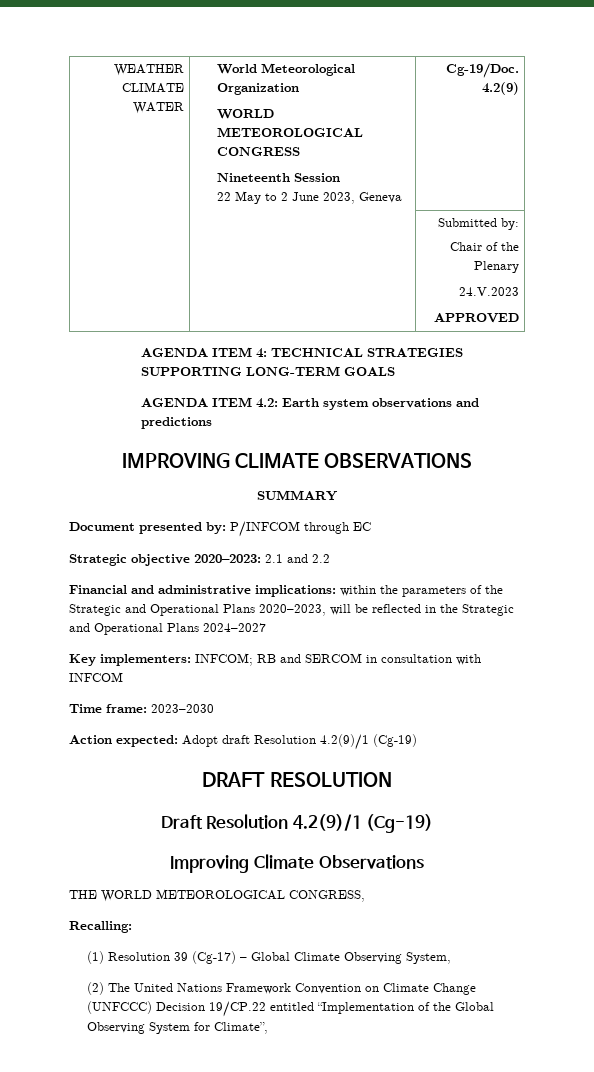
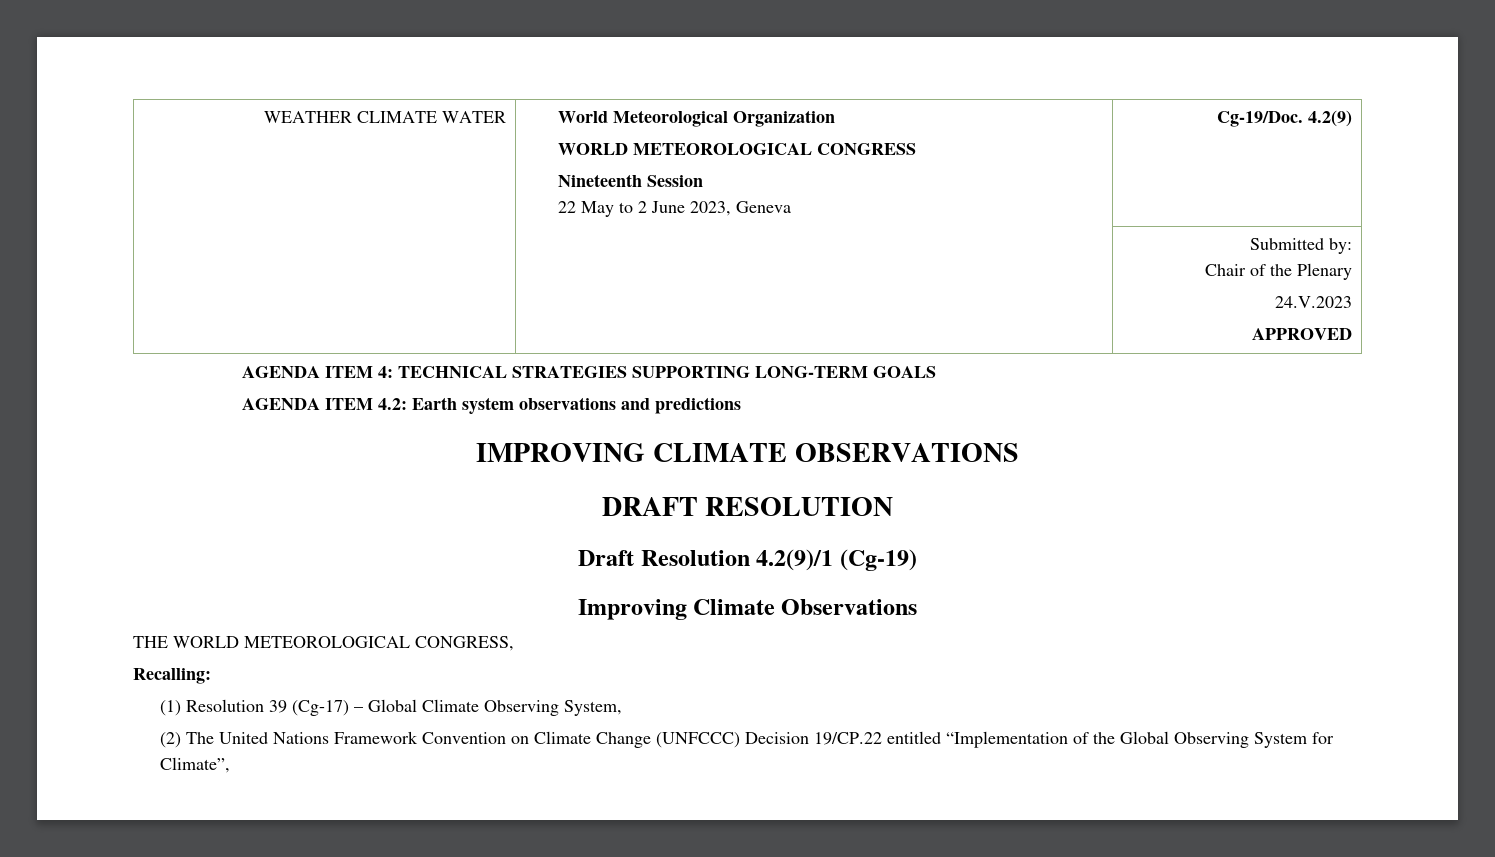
- SUMMARY
- Document presented by: P/INFCOM through EC
- Strategic objective 2020–2023: 2.1 and 2.2
- Financial and administrative implications: within the parameters of the Strategic and Operational Plans 2020–2023, will be reflected in the Strategic and Operational Plans 2024–2027
- Key implementers: INFCOM; RB and SERCOM in consultation with INFCOM
- Time frame: 2023–2030
- Action expected: Adopt draft Resolution 4.2(9)/1 (Cg-19)

